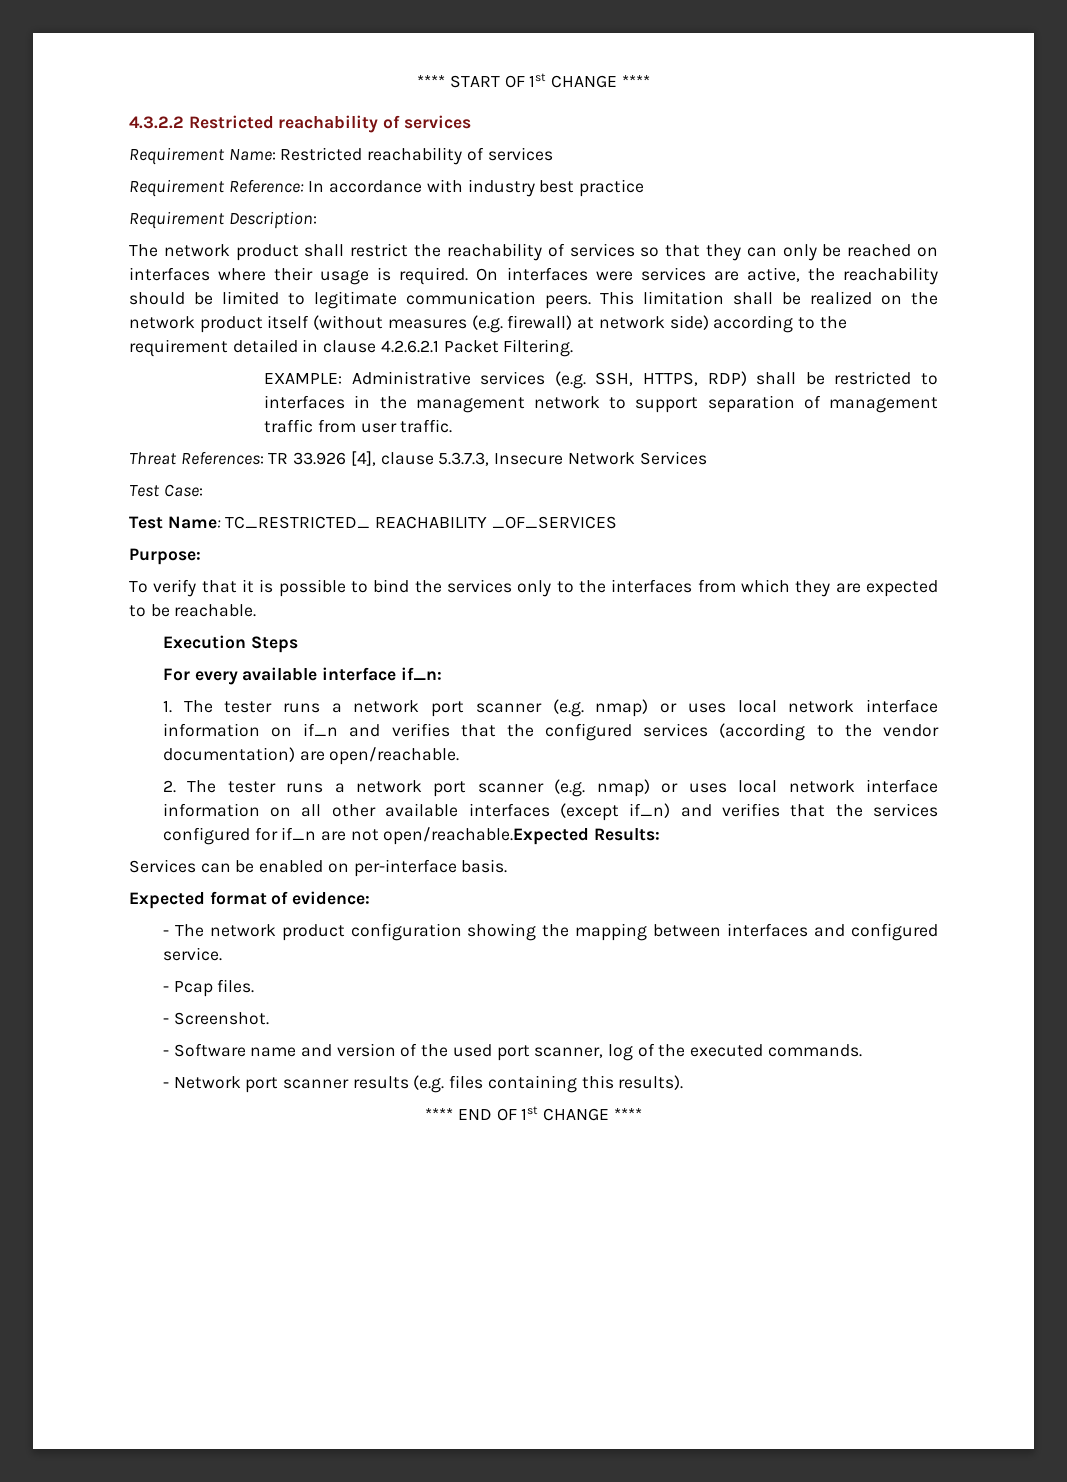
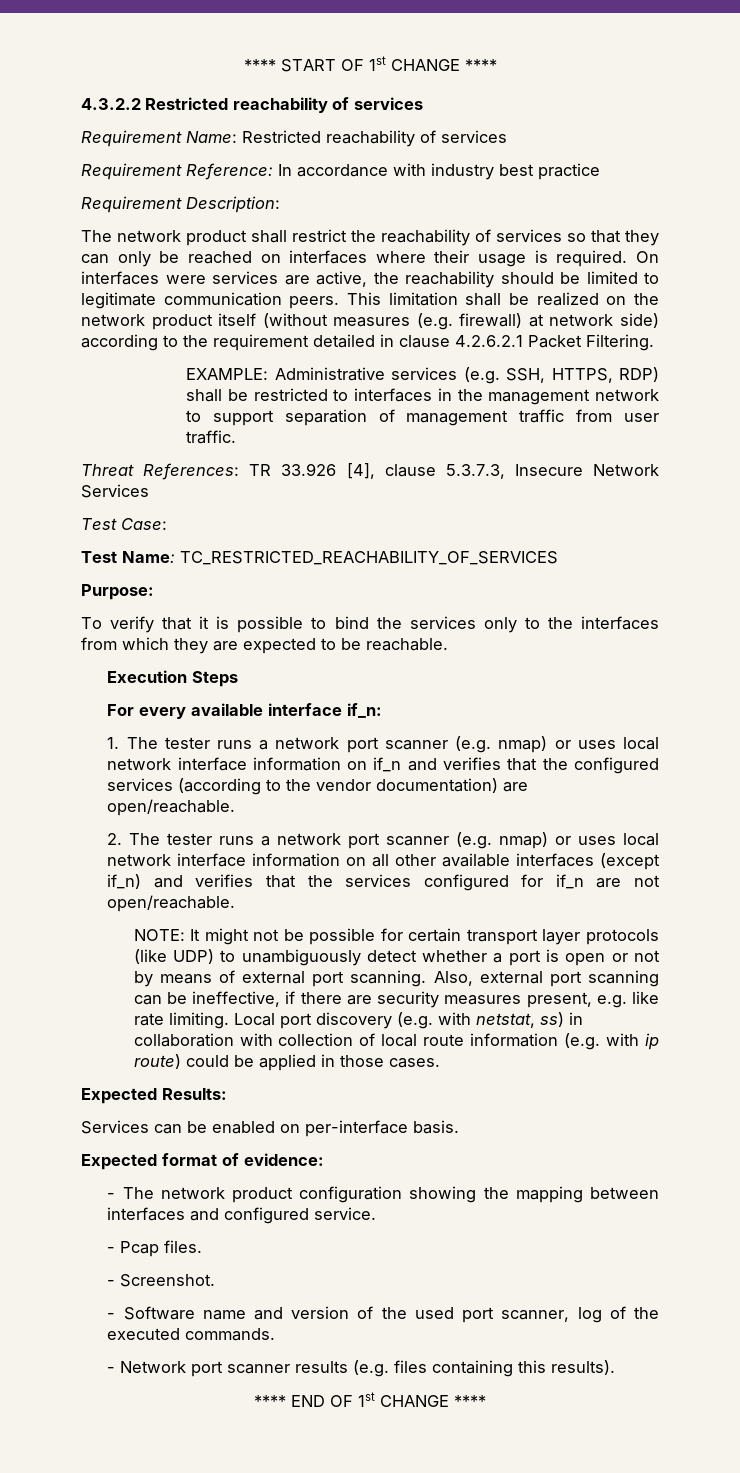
- Test Name: TC_RESTRICTED_ REACHABILITY _OF_SERVICES
+ Test Name: TC_RESTRICTED_REACHABILITY_OF_SERVICES
- 2. The tester runs a network port scanner (e.g. nmap) or uses local network interface information on all other available interfaces (except if_n) and verifies that the services configured for if_n are not open/reachable.Expected Results:
+ 2. The tester runs a network port scanner (e.g. nmap) or uses local network interface information on all other available interfaces (except if_n) and verifies that the services configured for if_n are not open/reachable.
+ NOTE: It might not be possible for certain transport layer protocols (like UDP) to unambiguously detect whether a port is open or not by means of external port scanning. Also, external port scanning can be ineffective, if there are security measures present, e.g. like rate limiting. Local port discovery (e.g. with netstat, ss) in collaboration with collection of local route information (e.g. with ip route) could be applied in those cases.
+ Expected Results:

